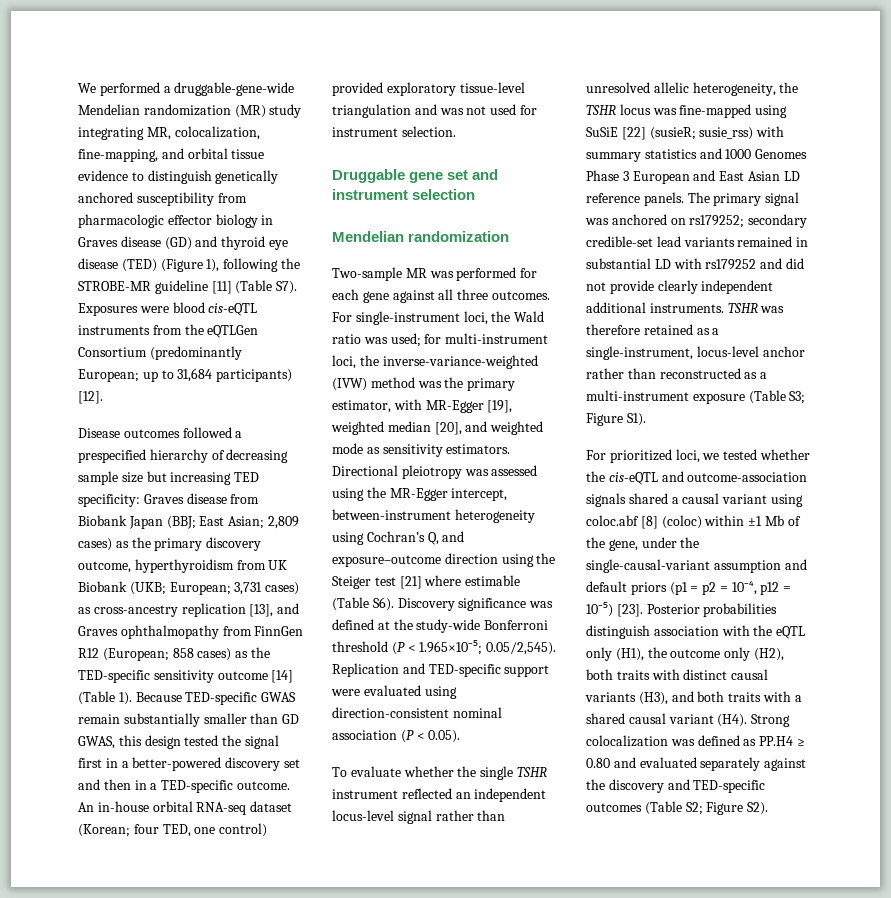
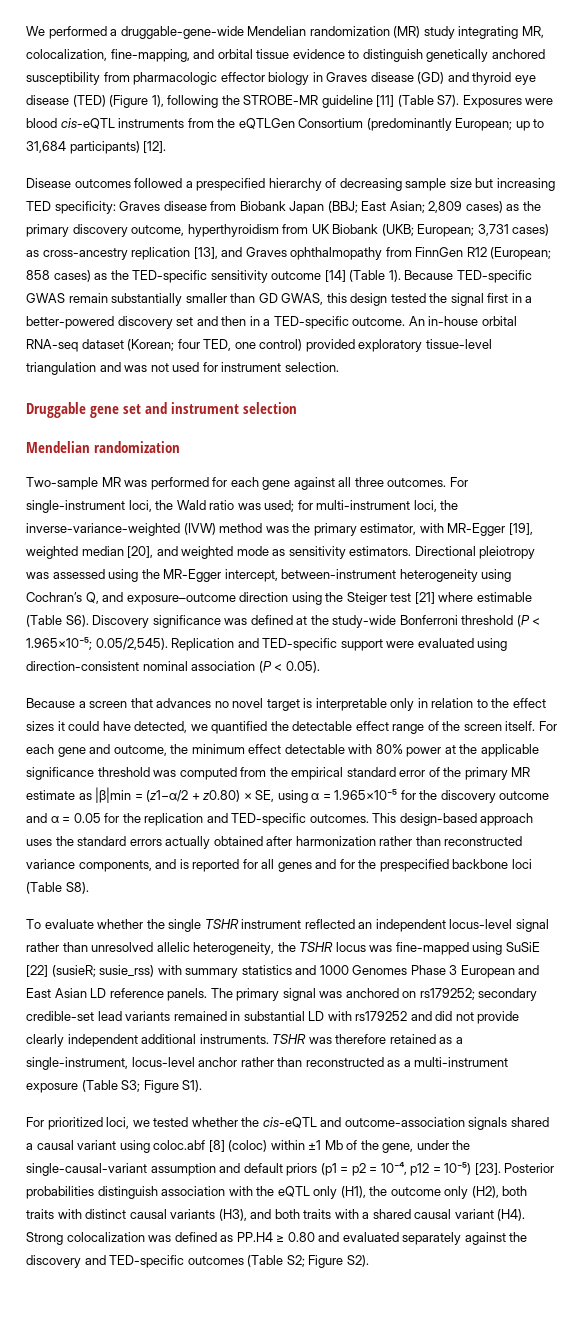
+ Because a screen that advances no novel target is interpretable only in relation to the effect sizes it could have detected, we quantified the detectable effect range of the screen itself. For each gene and outcome, the minimum effect detectable with 80% power at the applicable significance threshold was computed from the empirical standard error of the primary MR estimate as |β|min = (z1−α/2 + z0.80) × SE, using α = 1.965×10⁻⁵ for the discovery outcome and α = 0.05 for the replication and TED-specific outcomes. This design-based approach uses the standard errors actually obtained after harmonization rather than reconstructed variance components, and is reported for all genes and for the prespecified backbone loci (Table S8).

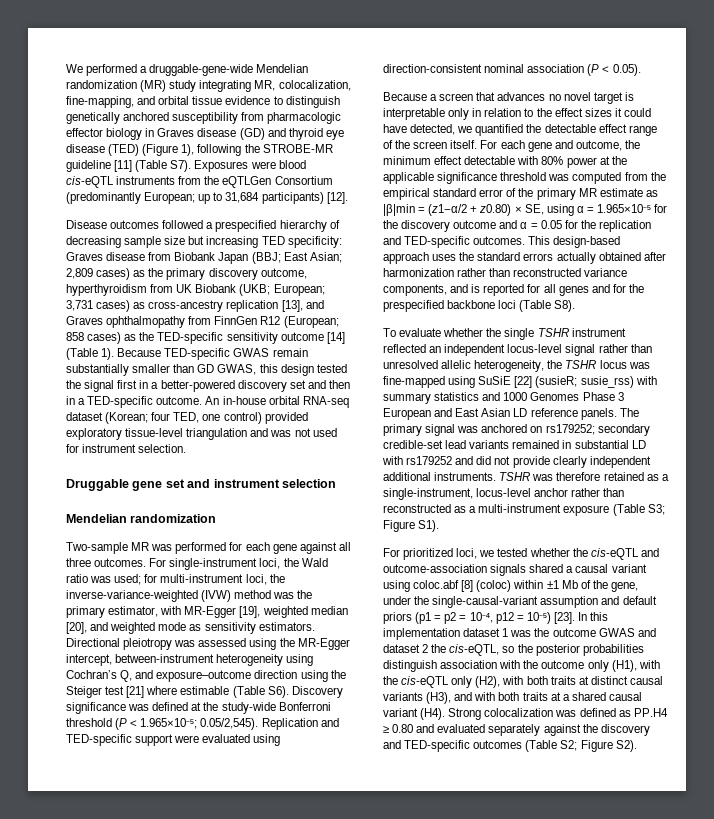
- Posterior probabilities distinguish association with the eQTL only (H1), the outcome only (H2), both traits with distinct causal variants (H3), and both traits with a shared causal variant (H4). Strong colocalization was defined as PP.H4 ≥ 0.80 and evaluated separately against the discovery and TED-specific outcomes (Table S2; Figure S2).
+ In this implementation dataset 1 was the outcome GWAS and dataset 2 the cis-eQTL, so the posterior probabilities distinguish association with the outcome only (H1), with the cis-eQTL only (H2), with both traits at distinct causal variants (H3), and with both traits at a shared causal variant (H4). Strong colocalization was defined as PP.H4 ≥ 0.80 and evaluated separately against the discovery and TED-specific outcomes (Table S2; Figure S2).

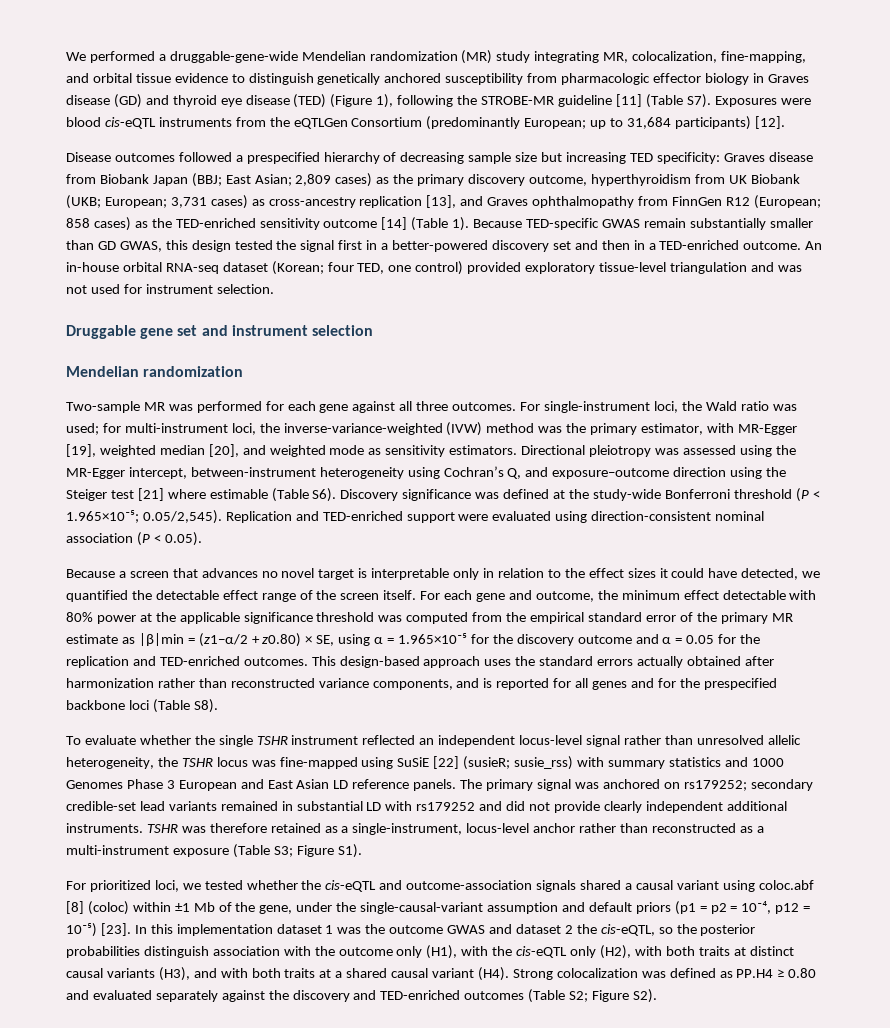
- Disease outcomes followed a prespecified hierarchy of decreasing sample size but increasing TED specificity: Graves disease from Biobank Japan (BBJ; East Asian; 2,809 cases) as the primary discovery outcome, hyperthyroidism from UK Biobank (UKB; European; 3,731 cases) as cross-ancestry replication [13], and Graves ophthalmopathy from FinnGen R12 (European; 858 cases) as the TED-specific sensitivity outcome [14] (Table 1).
+ Disease outcomes followed a prespecified hierarchy of decreasing sample size but increasing TED specificity: Graves disease from Biobank Japan (BBJ; East Asian; 2,809 cases) as the primary discovery outcome, hyperthyroidism from UK Biobank (UKB; European; 3,731 cases) as cross-ancestry replication [13], and Graves ophthalmopathy from FinnGen R12 (European; 858 cases) as the TED-enriched sensitivity outcome [14] (Table 1).
- Because TED-specific GWAS remain substantially smaller than GD GWAS, this design tested the signal first in a better-powered discovery set and then in a TED-specific outcome.
+ Because TED-specific GWAS remain substantially smaller than GD GWAS, this design tested the signal first in a better-powered discovery set and then in a TED-enriched outcome.
- Directional pleiotropy was assessed using the MR-Egger intercept, between-instrument heterogeneity using Cochran’s Q, and exposure–outcome direction using the Steiger test [21] where estimable (Table S6). Discovery significance was defined at the study-wide Bonferroni threshold (P < 1.965×10⁻⁵; 0.05/2,545). Replication and TED-specific support were evaluated using direction-consistent nominal association (P < 0.05).
+ Directional pleiotropy was assessed using the MR-Egger intercept, between-instrument heterogeneity using Cochran’s Q, and exposure–outcome direction using the Steiger test [21] where estimable (Table S6). Discovery significance was defined at the study-wide Bonferroni threshold (P < 1.965×10⁻⁵; 0.05/2,545). Replication and TED-enriched support were evaluated using direction-consistent nominal association (P < 0.05).
- For each gene and outcome, the minimum effect detectable with 80% power at the applicable significance threshold was computed from the empirical standard error of the primary MR estimate as |β|min = (z1−α/2 + z0.80) × SE, using α = 1.965×10⁻⁵ for the discovery outcome and α = 0.05 for the replication and TED-specific outcomes.
+ For each gene and outcome, the minimum effect detectable with 80% power at the applicable significance threshold was computed from the empirical standard error of the primary MR estimate as |β|min = (z1−α/2 + z0.80) × SE, using α = 1.965×10⁻⁵ for the discovery outcome and α = 0.05 for the replication and TED-enriched outcomes.
- In this implementation dataset 1 was the outcome GWAS and dataset 2 the cis-eQTL, so the posterior probabilities distinguish association with the outcome only (H1), with the cis-eQTL only (H2), with both traits at distinct causal variants (H3), and with both traits at a shared causal variant (H4). Strong colocalization was defined as PP.H4 ≥ 0.80 and evaluated separately against the discovery and TED-specific outcomes (Table S2;
+ In this implementation dataset 1 was the outcome GWAS and dataset 2 the cis-eQTL, so the posterior probabilities distinguish association with the outcome only (H1), with the cis-eQTL only (H2), with both traits at distinct causal variants (H3), and with both traits at a shared causal variant (H4). Strong colocalization was defined as PP.H4 ≥ 0.80 and evaluated separately against the discovery and TED-enriched outcomes (Table S2;

